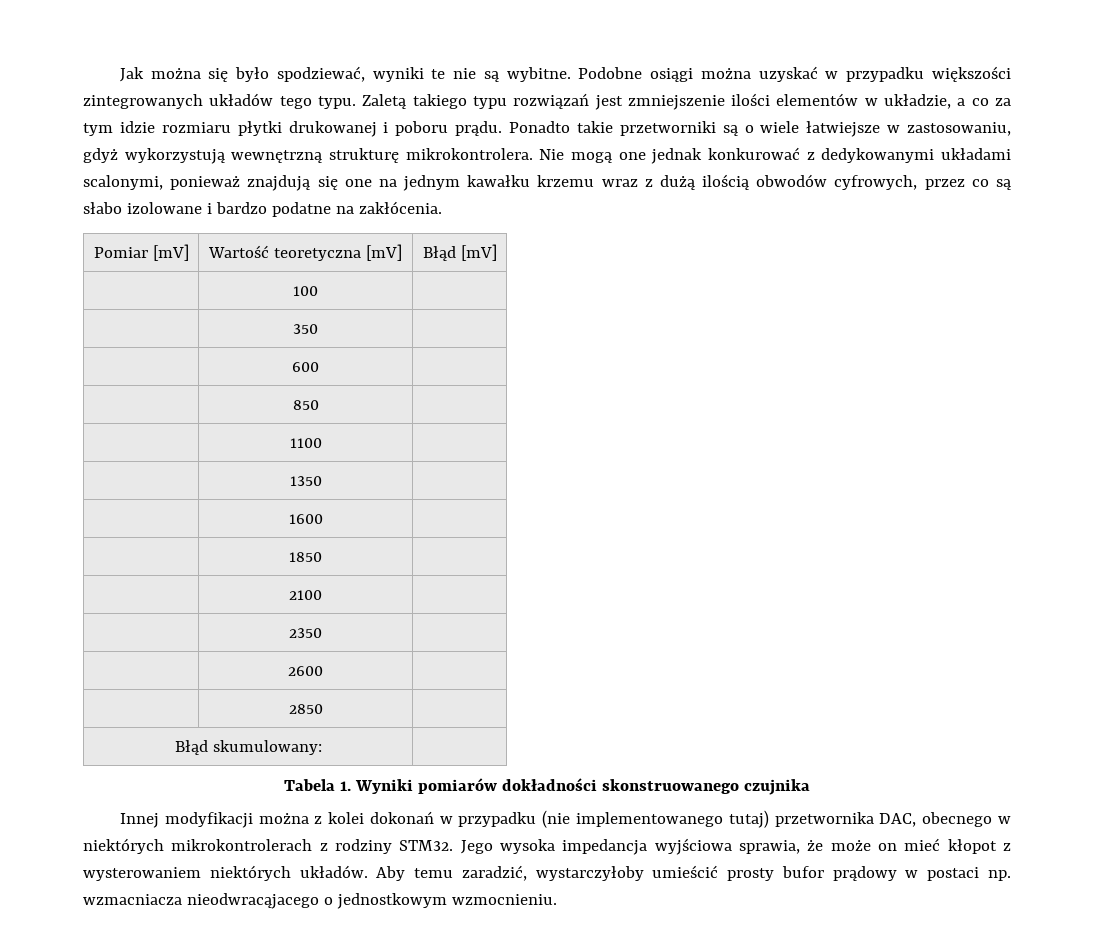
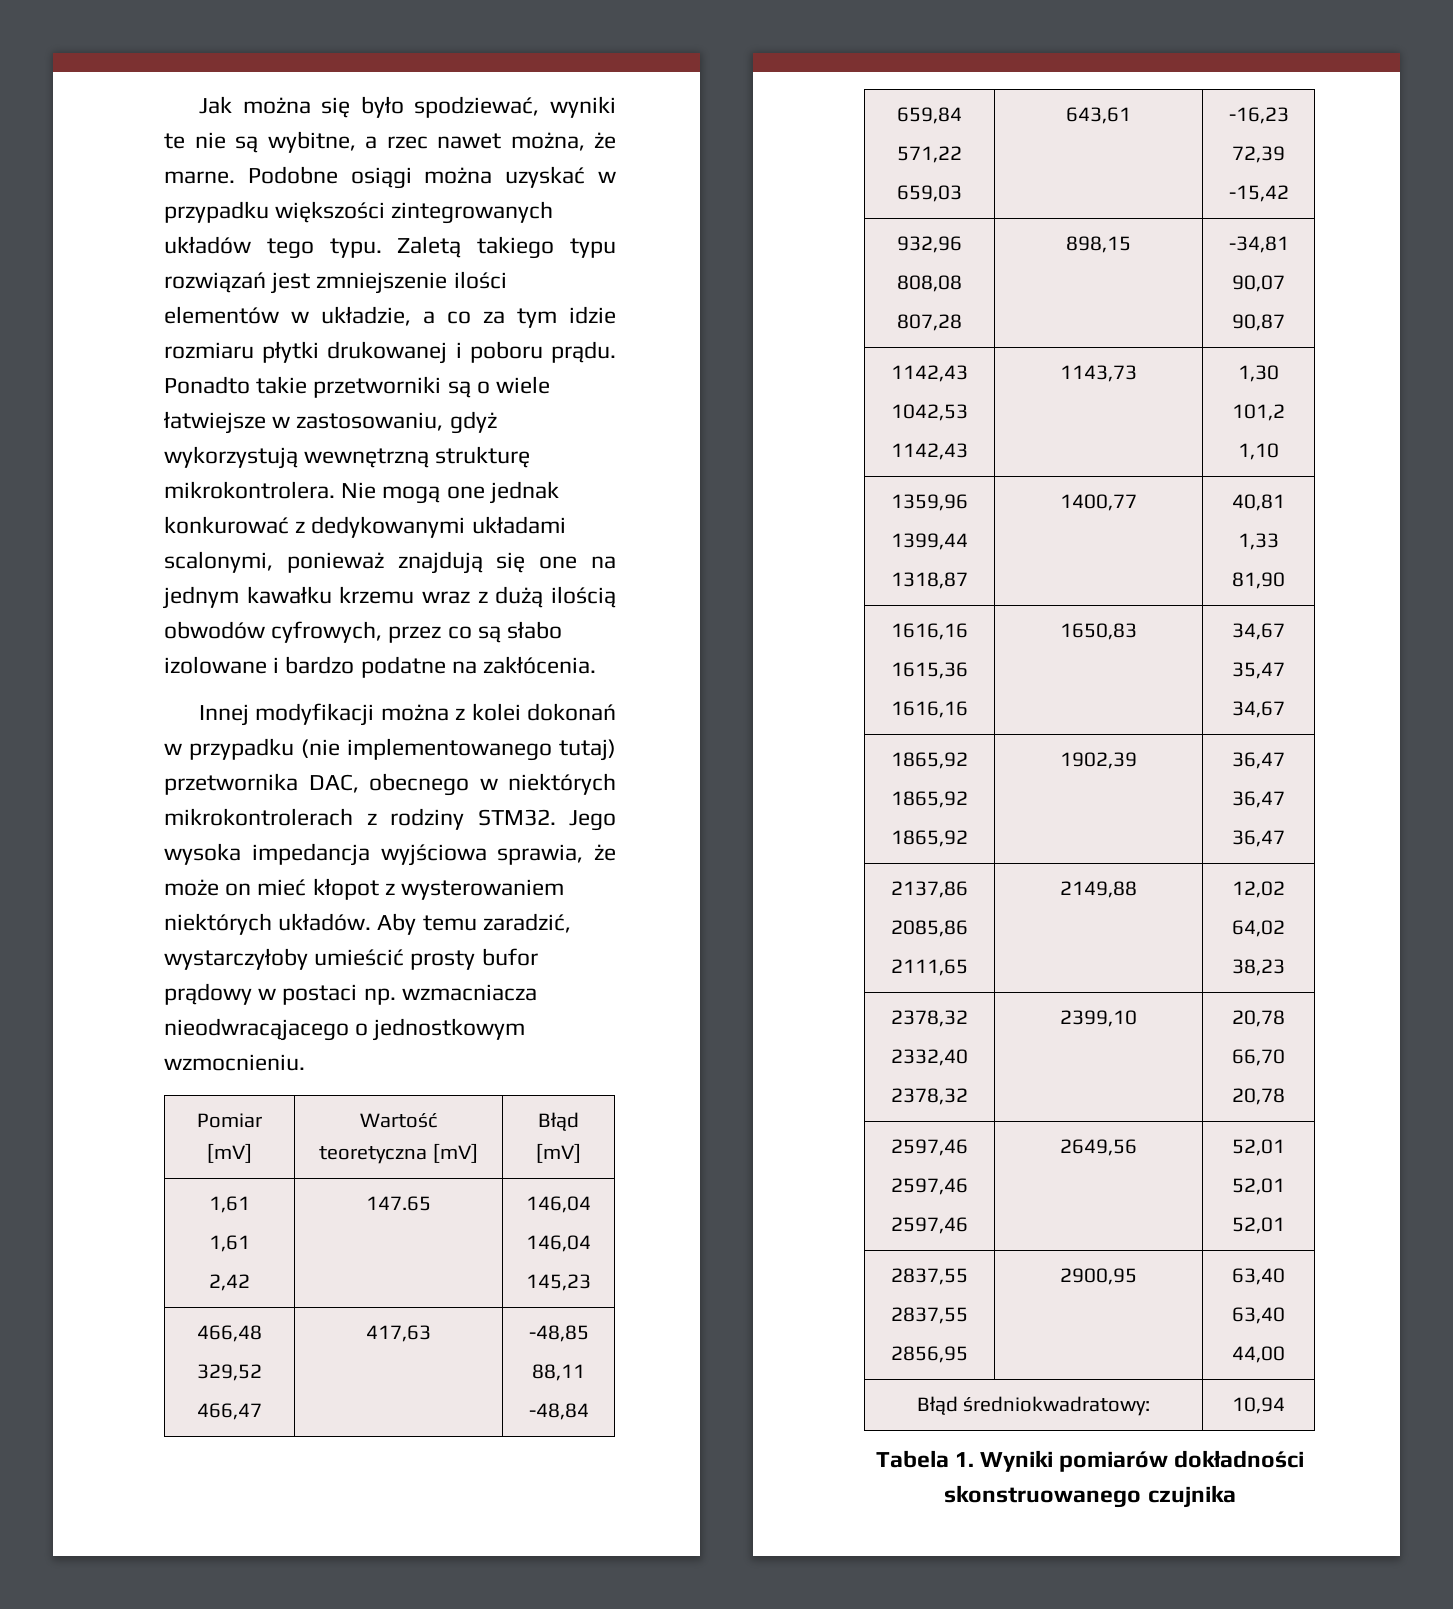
- Jak można się było spodziewać, wyniki te nie są wybitne.
+ Jak można się było spodziewać, wyniki te nie są wybitne, a rzec nawet można, że marne.
- Pomiar [mV] | Wartość teoretyczna [mV] | Błąd [mV]
- | 100 |
- | 350 |
- | 600 |
- | 850 |
- | 1100 |
- | 1350 |
- | 1600 |
- | 1850 |
- | 2100 |
- | 2350 |
- | 2600 |
- | 2850 |
- Błąd skumulowany: |
- Tabela 1. Wyniki pomiarów dokładności skonstruowanego czujnika
+ Pomiar [mV] | Wartość teoretyczna [mV] | Błąd [mV]
+ 1,61
+ 1,61
+ 2,42 | 147.65 | 146,04
+ 146,04
+ 145,23
+ 466,48
+ 329,52
+ 466,47 | 417,63 | -48,85
+ 88,11
+ -48,84
+ 659,84
+ 571,22
+ 659,03 | 643,61 | -16,23
+ 72,39
+ -15,42
+ 932,96
+ 808,08
+ 807,28 | 898,15 | -34,81
+ 90,07
+ 90,87
+ 1142,43
+ 1042,53
+ 1142,43 | 1143,73 | 1,30
+ 101,2
+ 1,10
+ 1359,96
+ 1399,44
+ 1318,87 | 1400,77 | 40,81
+ 1,33
+ 81,90
+ 1616,16
+ 1615,36
+ 1616,16 | 1650,83 | 34,67
+ 35,47
+ 34,67
+ 1865,92
+ 1865,92
+ 1865,92 | 1902,39 | 36,47
+ 36,47
+ 36,47
+ 2137,86
+ 2085,86
+ 2111,65 | 2149,88 | 12,02
+ 64,02
+ 38,23
+ 2378,32
+ 2332,40
+ 2378,32 | 2399,10 | 20,78
+ 66,70
+ 20,78
+ 2597,46
+ 2597,46
+ 2597,46 | 2649,56 | 52,01
+ 52,01
+ 52,01
+ 2837,55
+ 2837,55
+ 2856,95 | 2900,95 | 63,40
+ 63,40
+ 44,00
+ Błąd średniokwadratowy: | 10,94
+ Tabela 1. Wyniki pomiarów dokładności skonstruowanego czujnika

